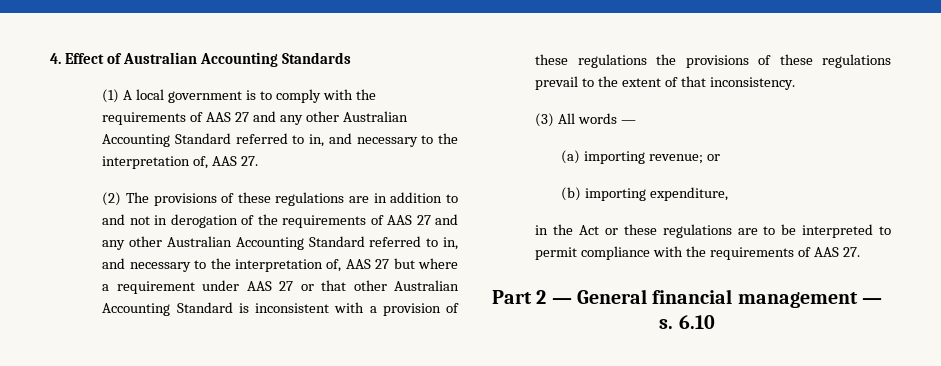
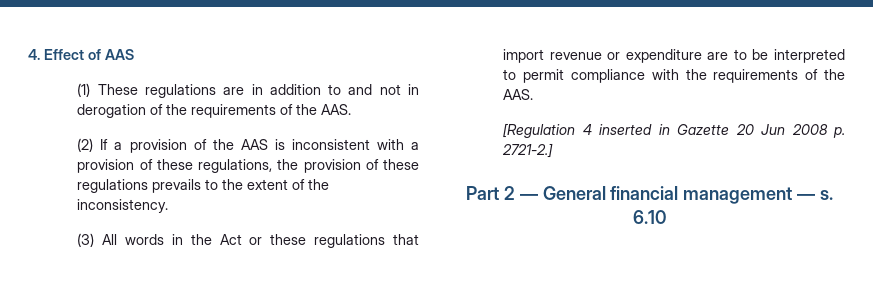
- 4. Effect of Australian Accounting Standards
- (1) A local government is to comply with the requirements of AAS 27 and any other Australian Accounting Standard referred to in, and necessary to the interpretation of, AAS 27.
- (2) The provisions of these regulations are in addition to and not in derogation of the requirements of AAS 27 and any other Australian Accounting Standard referred to in, and necessary to the interpretation of, AAS 27 but where a requirement under AAS 27 or that other Australian Accounting Standard is inconsistent with a provision of these regulations the provisions of these regulations prevail to the extent of that inconsistency.
+ 4. Effect of AAS
+ (1) These regulations are in addition to and not in derogation of the requirements of the AAS.
+ (2) If a provision of the AAS is inconsistent with a provision of these regulations, the provision of these regulations prevails to the extent of the inconsistency.
- (3) All words —
- (a) importing revenue; or
- (b) importing expenditure,
- in the Act or these regulations are to be interpreted to permit compliance with the requirements of AAS 27.
+ (3) All words in the Act or these regulations that import revenue or expenditure are to be interpreted to permit compliance with the requirements of the AAS.
+ [Regulation 4 inserted in Gazette 20 Jun 2008 p. 2721-2.]

